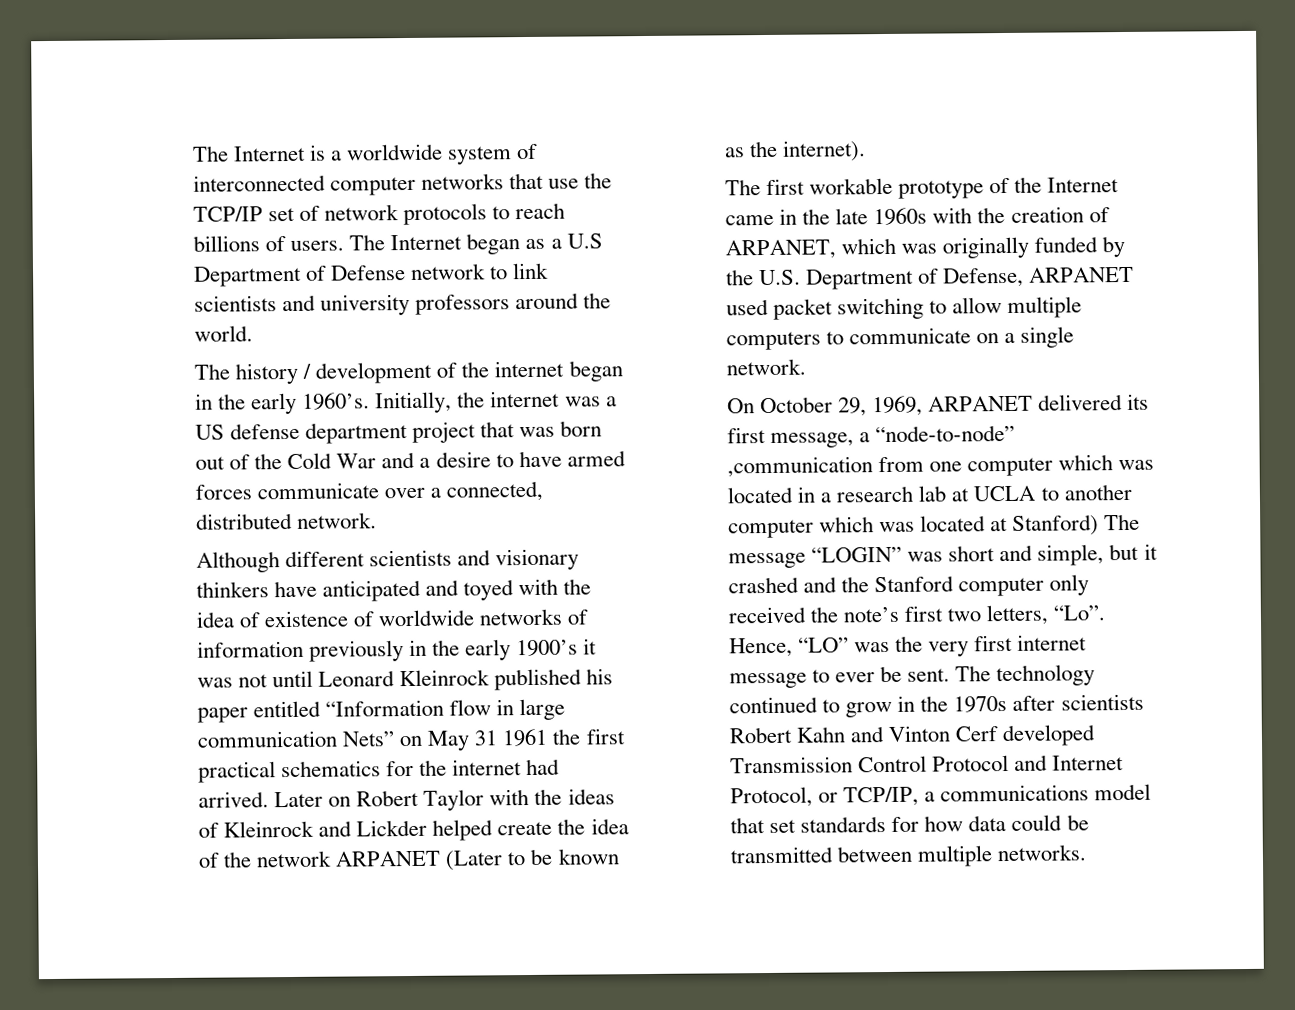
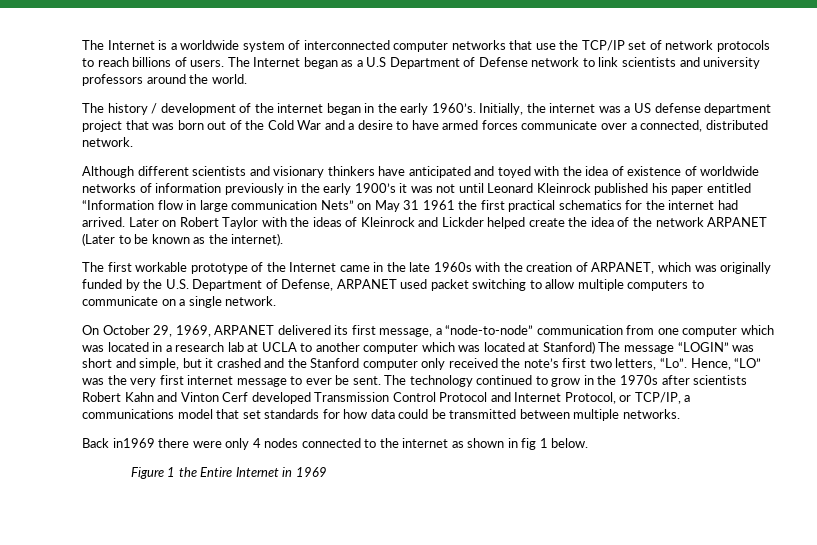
- On October 29, 1969, ARPANET delivered its first message, a “node-to-node” ,communication from one computer which was located in a research lab at UCLA to another computer which was located at Stanford) The message “LOGIN” was short and simple, but it crashed and the Stanford computer only received the note’s first two letters, “Lo”. Hence, “LO” was the very first internet message to ever be sent.
+ On October 29, 1969, ARPANET delivered its first message, a “node-to-node” communication from one computer which was located in a research lab at UCLA to another computer which was located at Stanford) The message “LOGIN” was short and simple, but it crashed and the Stanford computer only received the note’s first two letters, “Lo”. Hence, “LO” was the very first internet message to ever be sent.
+ Back in1969 there were only 4 nodes connected to the internet as shown in fig 1 below.
+ Figure 1 the Entire Internet in 1969

